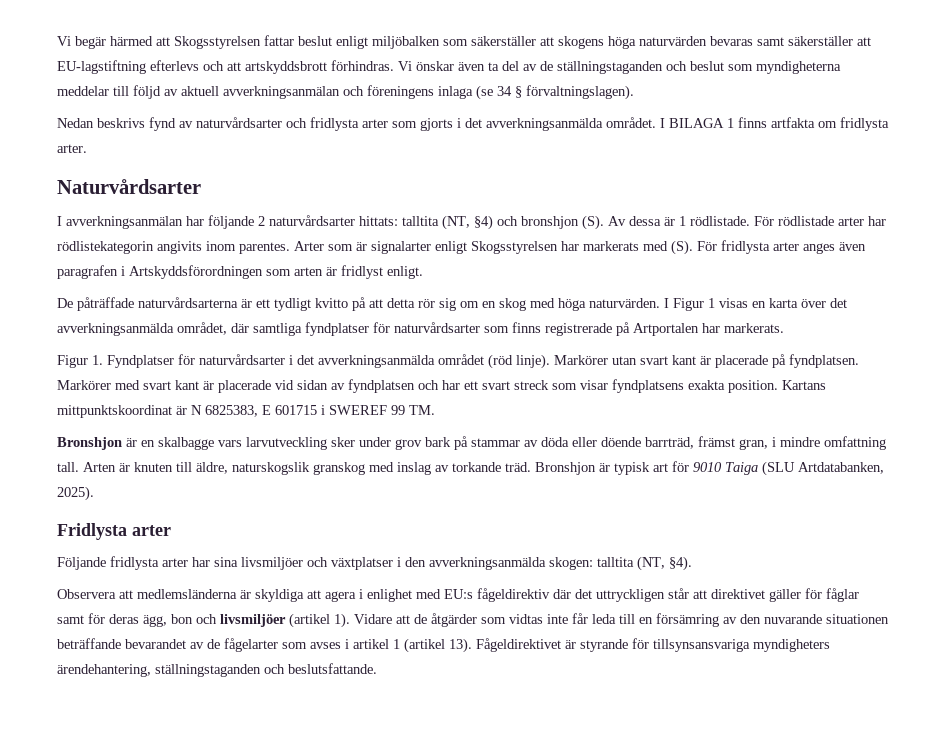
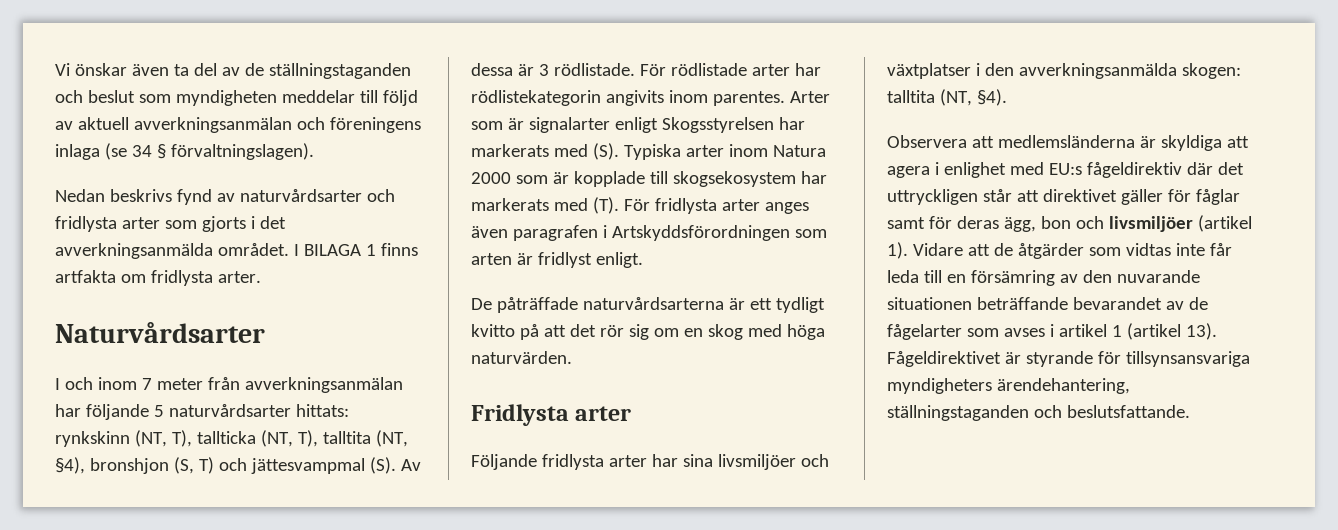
- Vi begär härmed att Skogsstyrelsen fattar beslut enligt miljöbalken som säkerställer att skogens höga naturvärden bevaras samt säkerställer att EU-lagstiftning efterlevs och att artskyddsbrott förhindras. Vi önskar även ta del av de ställningstaganden och beslut som myndigheterna meddelar till följd av aktuell avverkningsanmälan och föreningens inlaga (se 34 § förvaltningslagen).
+ Vi önskar även ta del av de ställningstaganden och beslut som myndigheten meddelar till följd av aktuell avverkningsanmälan och föreningens inlaga (se 34 § förvaltningslagen).
- I avverkningsanmälan har följande 2 naturvårdsarter hittats: talltita (NT, §4) och bronshjon (S). Av dessa är 1 rödlistade.
+ I och inom 7 meter från avverkningsanmälan har följande 5 naturvårdsarter hittats: rynkskinn (NT, T), tallticka (NT, T), talltita (NT, §4), bronshjon (S, T) och jättesvampmal (S). Av dessa är 3 rödlistade.
- Arter som är signalarter enligt Skogsstyrelsen har markerats med (S). För fridlysta arter anges även paragrafen i Artskyddsförordningen som arten är fridlyst enligt.
+ Arter som är signalarter enligt Skogsstyrelsen har markerats med (S). Typiska arter inom Natura 2000 som är kopplade till skogsekosystem har markerats med (T). För fridlysta arter anges även paragrafen i Artskyddsförordningen som arten är fridlyst enligt.
- De påträffade naturvårdsarterna är ett tydligt kvitto på att detta rör sig om en skog med höga naturvärden. I Figur 1 visas en karta över det avverkningsanmälda området, där samtliga fyndplatser för naturvårdsarter som finns registrerade på Artportalen har markerats.
- Figur 1. Fyndplatser för naturvårdsarter i det avverkningsanmälda området (röd linje). Markörer utan svart kant är placerade på fyndplatsen. Markörer med svart kant är placerade vid sidan av fyndplatsen och har ett svart streck som visar fyndplatsens exakta position. Kartans mittpunktskoordinat är N 6825383, E 601715 i SWEREF 99 TM.
- Bronshjon är en skalbagge vars larvutveckling sker under grov bark på stammar av döda eller döende barrträd, främst gran, i mindre omfattning tall. Arten är knuten till äldre, naturskogslik granskog med inslag av torkande träd. Bronshjon är typisk art för 9010 Taiga (SLU Artdatabanken, 2025).
+ De påträffade naturvårdsarterna är ett tydligt kvitto på att det rör sig om en skog med höga naturvärden.

